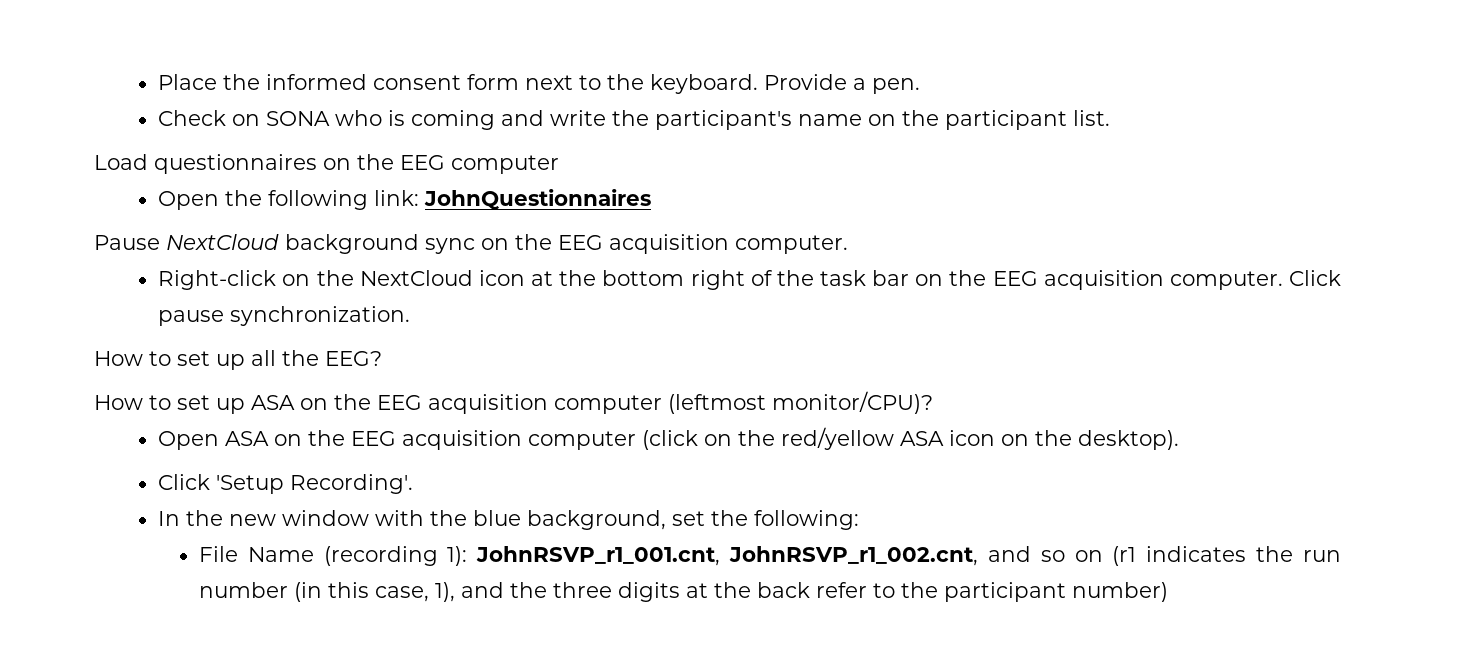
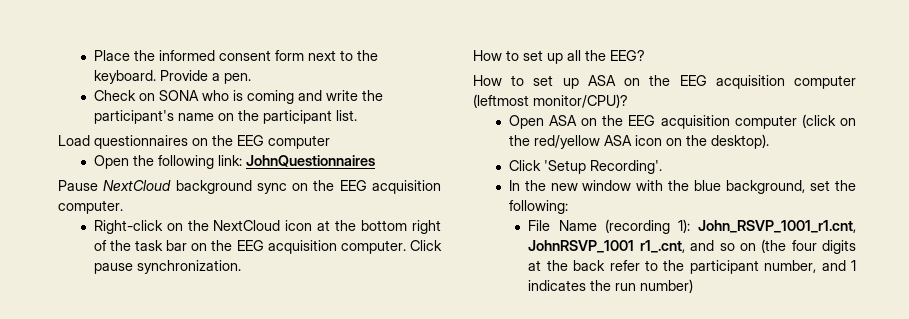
- File Name (recording 1): JohnRSVP_r1_001.cnt, JohnRSVP_r1_002.cnt, and so on (r1 indicates the run number (in this case, 1), and the three digits at the back refer to the participant number)
+ File Name (recording 1): John_RSVP_1001_r1.cnt, JohnRSVP_1001 r1_.cnt, and so on (the four digits at the back refer to the participant number, and 1 indicates the run number)

